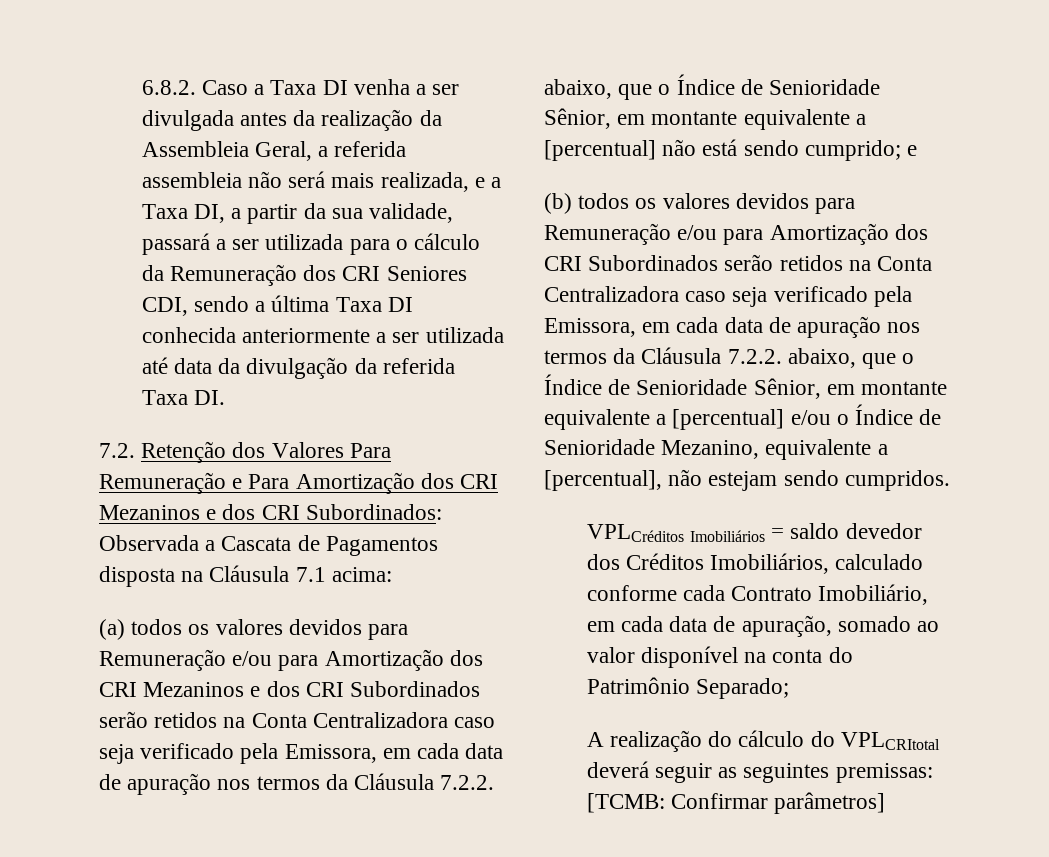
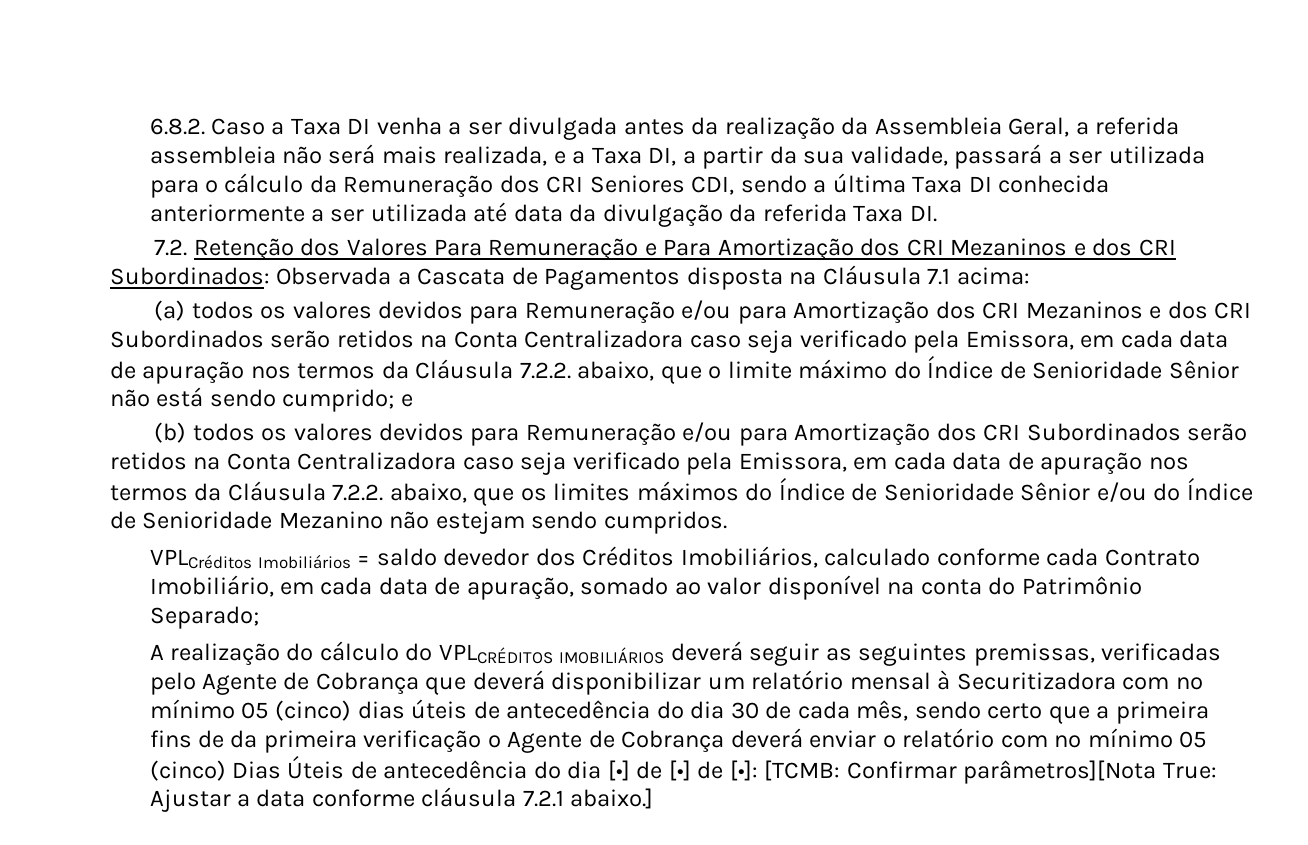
- (a) todos os valores devidos para Remuneração e/ou para Amortização dos CRI Mezaninos e dos CRI Subordinados serão retidos na Conta Centralizadora caso seja verificado pela Emissora, em cada data de apuração nos termos da Cláusula 7.2.2. abaixo, que o Índice de Senioridade Sênior, em montante equivalente a [percentual] não está sendo cumprido; e
+ (a) todos os valores devidos para Remuneração e/ou para Amortização dos CRI Mezaninos e dos CRI Subordinados serão retidos na Conta Centralizadora caso seja verificado pela Emissora, em cada data de apuração nos termos da Cláusula 7.2.2. abaixo, que o limite máximo do Índice de Senioridade Sênior não está sendo cumprido; e
- (b) todos os valores devidos para Remuneração e/ou para Amortização dos CRI Subordinados serão retidos na Conta Centralizadora caso seja verificado pela Emissora, em cada data de apuração nos termos da Cláusula 7.2.2. abaixo, que o Índice de Senioridade Sênior, em montante equivalente a [percentual] e/ou o Índice de Senioridade Mezanino, equivalente a [percentual], não estejam sendo cumpridos.
+ (b) todos os valores devidos para Remuneração e/ou para Amortização dos CRI Subordinados serão retidos na Conta Centralizadora caso seja verificado pela Emissora, em cada data de apuração nos termos da Cláusula 7.2.2. abaixo, que os limites máximos do Índice de Senioridade Sênior e/ou do Índice de Senioridade Mezanino não estejam sendo cumpridos.
- A realização do cálculo do VPLCRItotal deverá seguir as seguintes premissas: [TCMB: Confirmar parâmetros]
+ A realização do cálculo do VPLCRÉDITOS IMOBILIÁRIOS deverá seguir as seguintes premissas, verificadas pelo Agente de Cobrança que deverá disponibilizar um relatório mensal à Securitizadora com no mínimo 05 (cinco) dias úteis de antecedência do dia 30 de cada mês, sendo certo que a primeira fins de da primeira verificação o Agente de Cobrança deverá enviar o relatório com no mínimo 05 (cinco) Dias Úteis de antecedência do dia [•] de [•] de [•]: [TCMB: Confirmar parâmetros][Nota True: Ajustar a data conforme cláusula 7.2.1 abaixo.]

